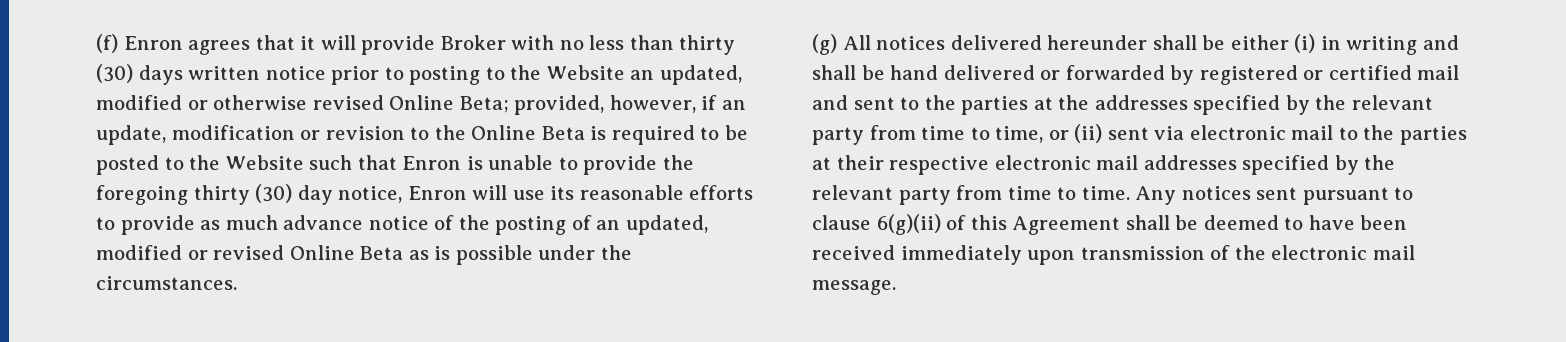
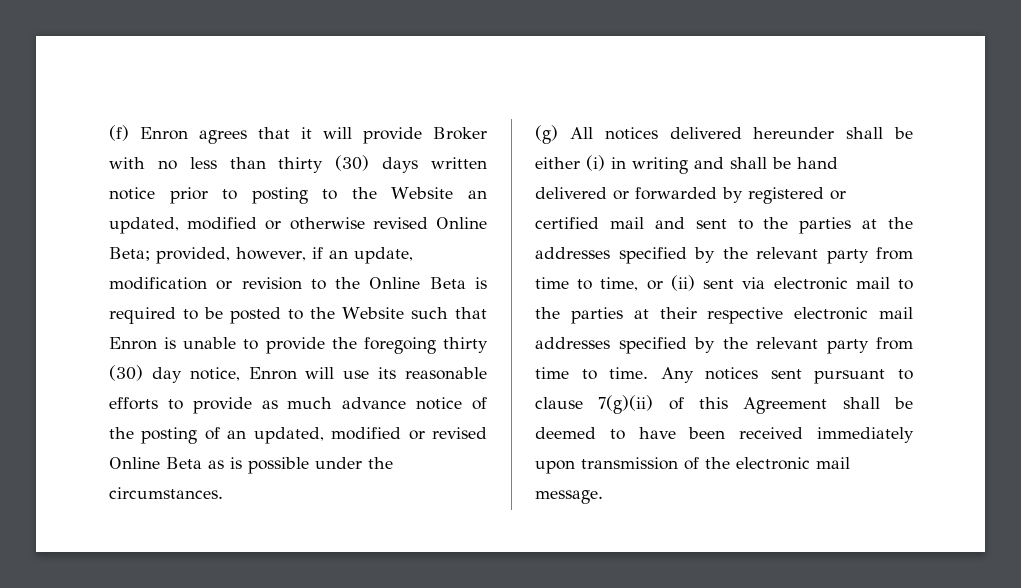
- Any notices sent pursuant to clause 6(g)(ii) of this Agreement shall be deemed to have been received immediately upon transmission of the electronic mail message.
+ Any notices sent pursuant to clause 7(g)(ii) of this Agreement shall be deemed to have been received immediately upon transmission of the electronic mail message.

